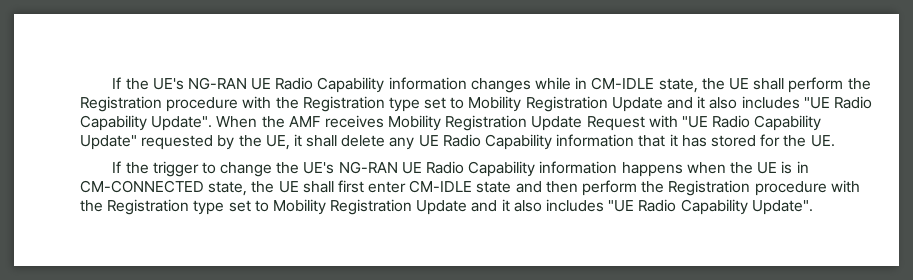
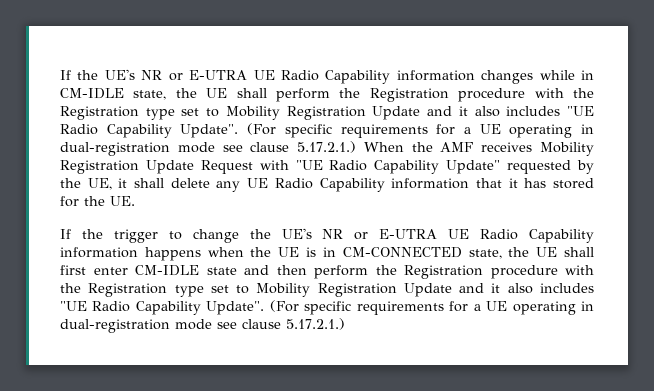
- If the UE's NG-RAN UE Radio Capability information changes while in CM-IDLE state, the UE shall perform the Registration procedure with the Registration type set to Mobility Registration Update and it also includes "UE Radio Capability Update".
+ If the UE's NR or E-UTRA UE Radio Capability information changes while in CM-IDLE state, the UE shall perform the Registration procedure with the Registration type set to Mobility Registration Update and it also includes "UE Radio Capability Update".
- When the AMF receives Mobility Registration Update Request with "UE Radio Capability Update" requested by the UE, it shall delete any UE Radio Capability information that it has stored for the UE.
+ (For specific requirements for a UE operating in dual-registration mode see clause 5.17.2.1.) When the AMF receives Mobility Registration Update Request with "UE Radio Capability Update" requested by the UE, it shall delete any UE Radio Capability information that it has stored for the UE.
- If the trigger to change the UE's NG-RAN UE Radio Capability information happens when the UE is in CM-CONNECTED state, the UE shall first enter CM-IDLE state and then perform the Registration procedure with the Registration type set to Mobility Registration Update and it also includes "UE Radio Capability Update".
+ If the trigger to change the UE's NR or E-UTRA UE Radio Capability information happens when the UE is in CM-CONNECTED state, the UE shall first enter CM-IDLE state and then perform the Registration procedure with the Registration type set to Mobility Registration Update and it also includes "UE Radio Capability Update". (For specific requirements for a UE operating in dual-registration mode see clause 5.17.2.1.)

